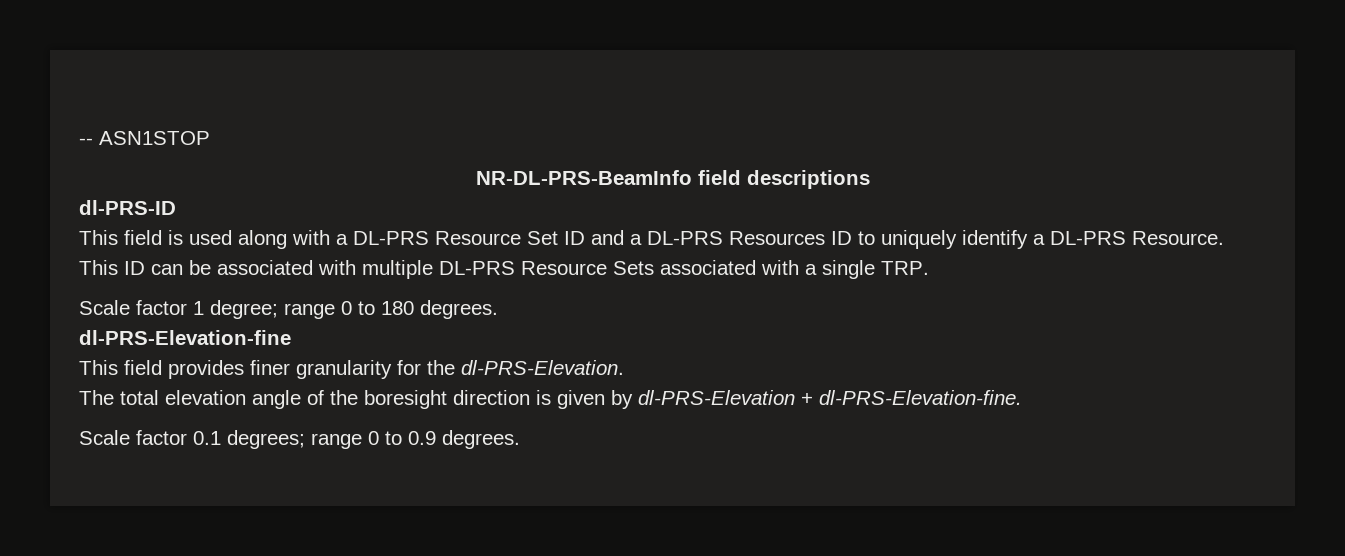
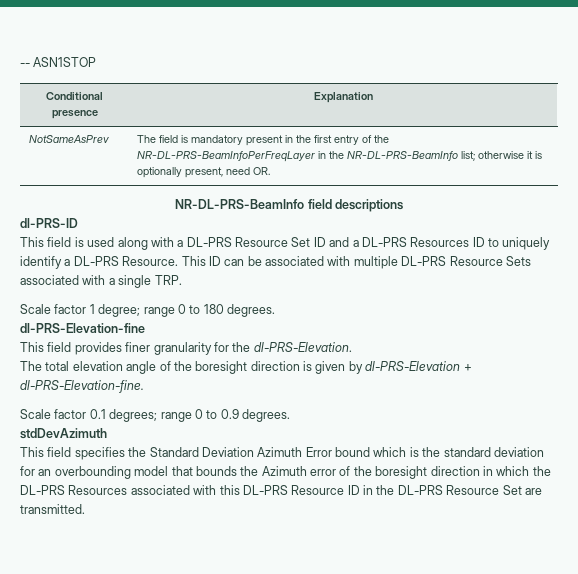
+ Conditional presence | Explanation
+ NotSameAsPrev | The field is mandatory present in the first entry of the NR-DL-PRS-BeamInfoPerFreqLayer in the NR-DL-PRS-BeamInfo list; otherwise it is optionally present, need OR.
+ stdDevAzimuth
+ This field specifies the Standard Deviation Azimuth Error bound which is the standard deviation for an overbounding model that bounds the Azimuth error of the boresight direction in which the DL-PRS Resources associated with this DL-PRS Resource ID in the DL-PRS Resource Set are transmitted.

